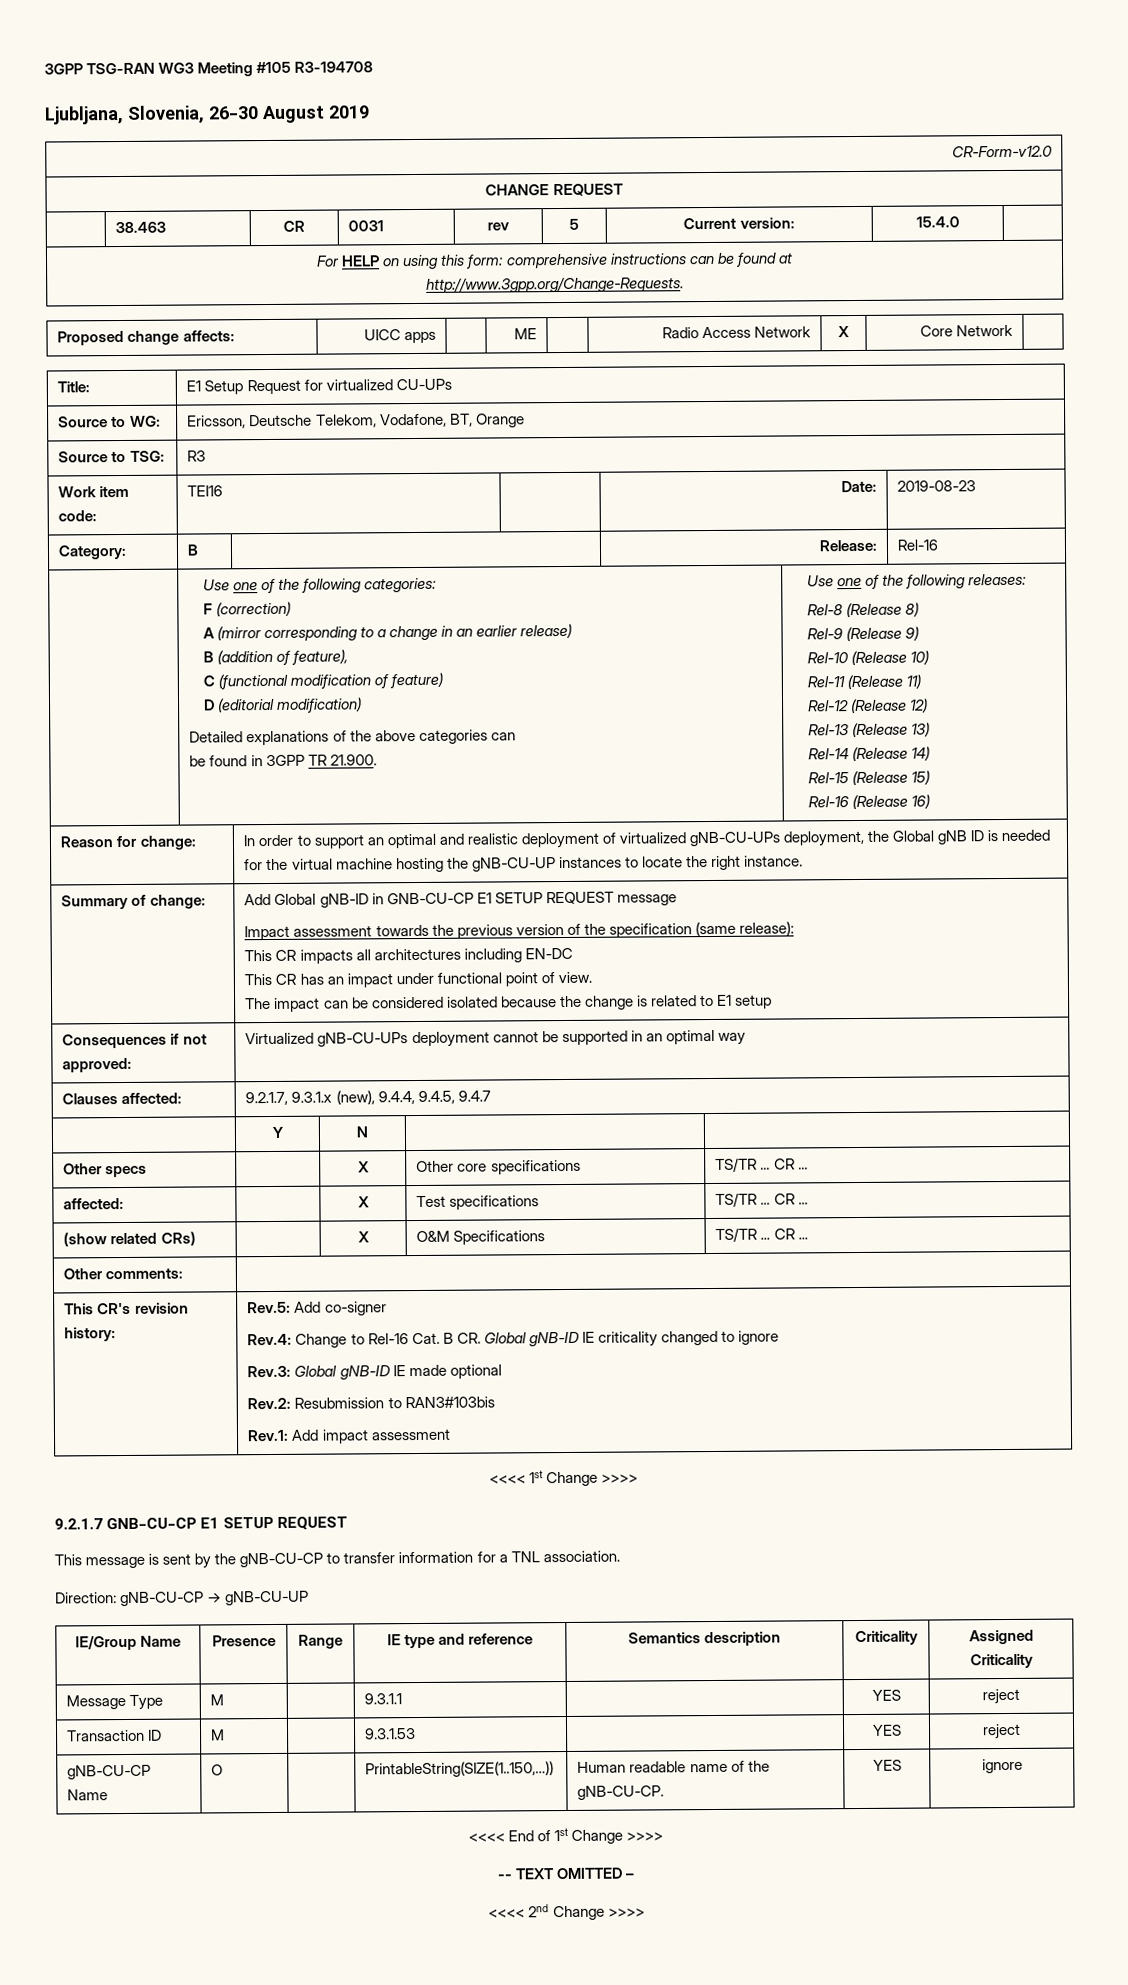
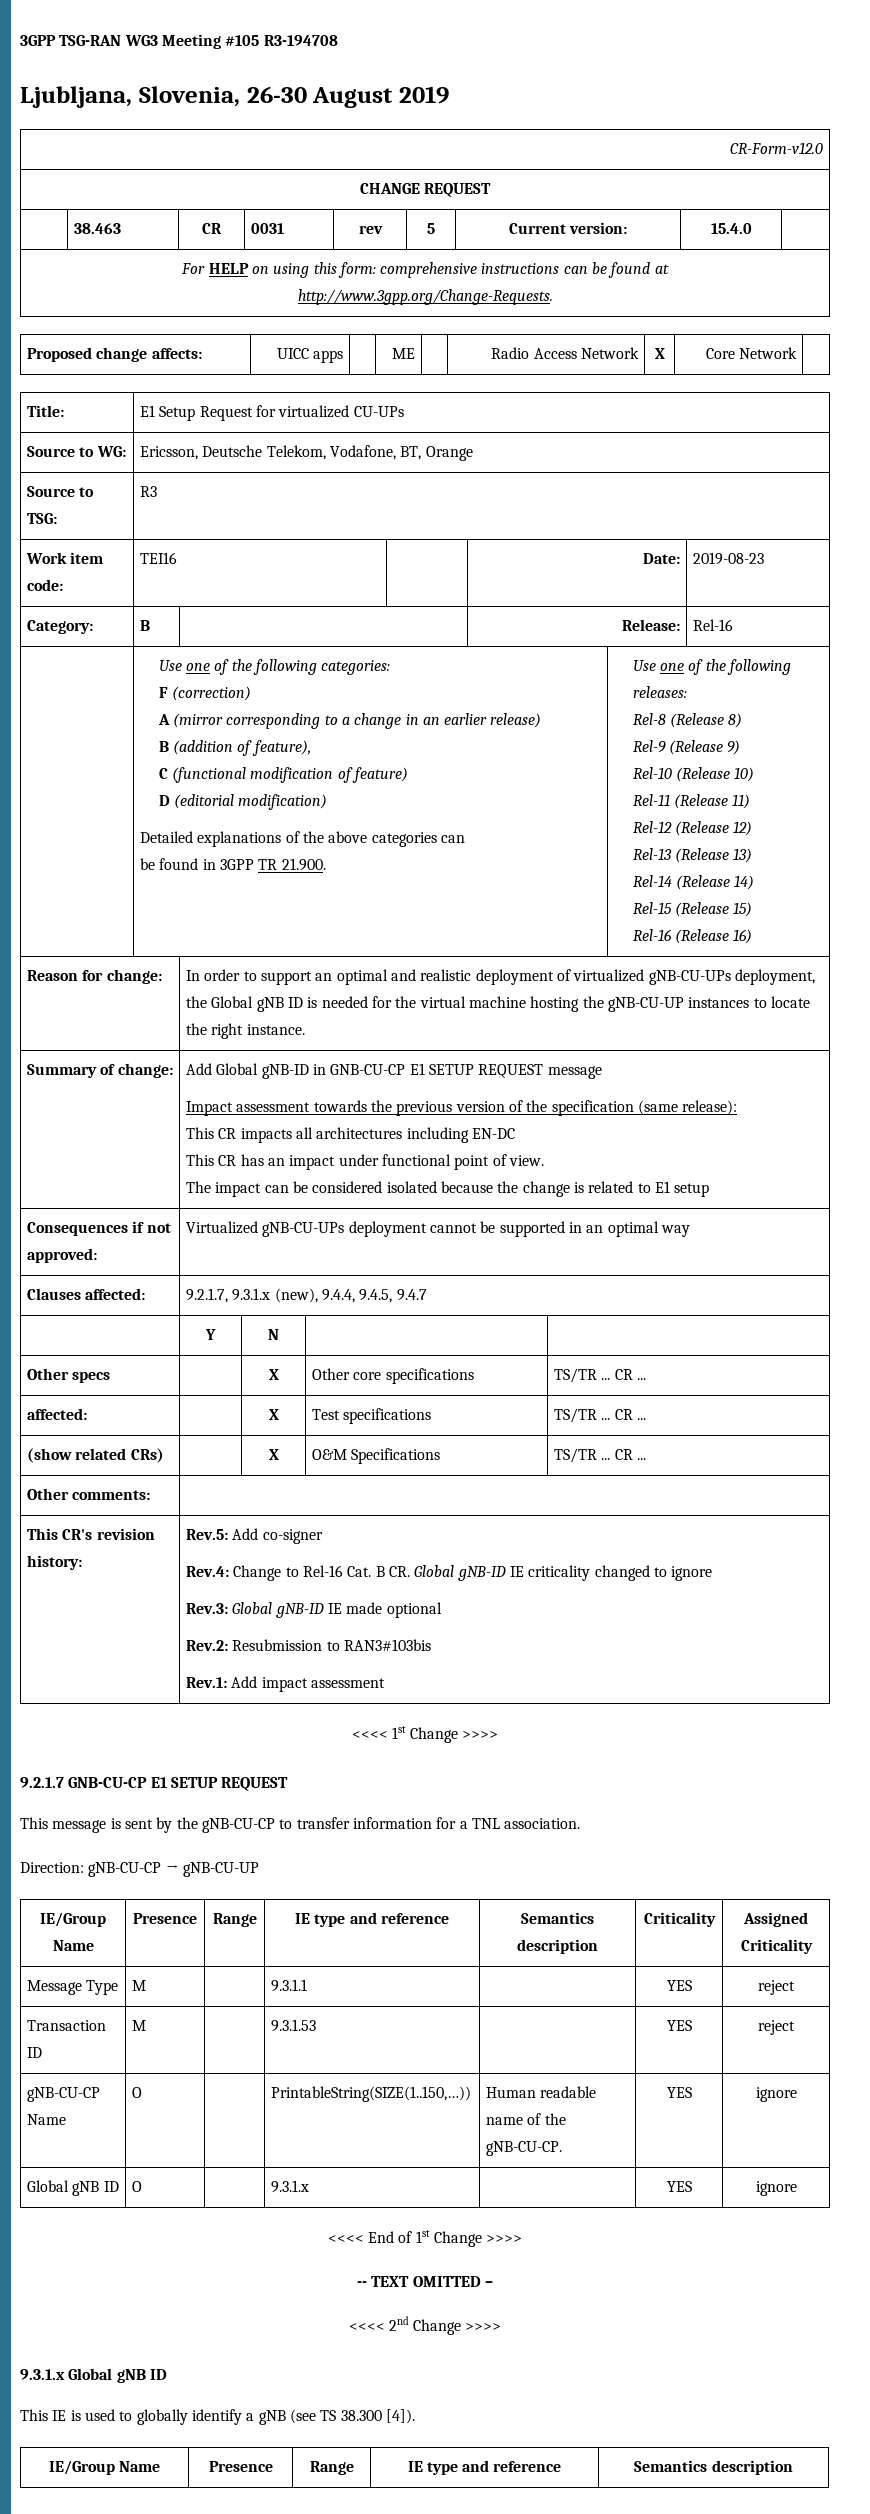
+ Global gNB ID | O | | 9.3.1.x | | YES | ignore
+ 9.3.1.x Global gNB ID
+ This IE is used to globally identify a gNB (see TS 38.300 [4]).
+ IE/Group Name | Presence | Range | IE type and reference | Semantics description

